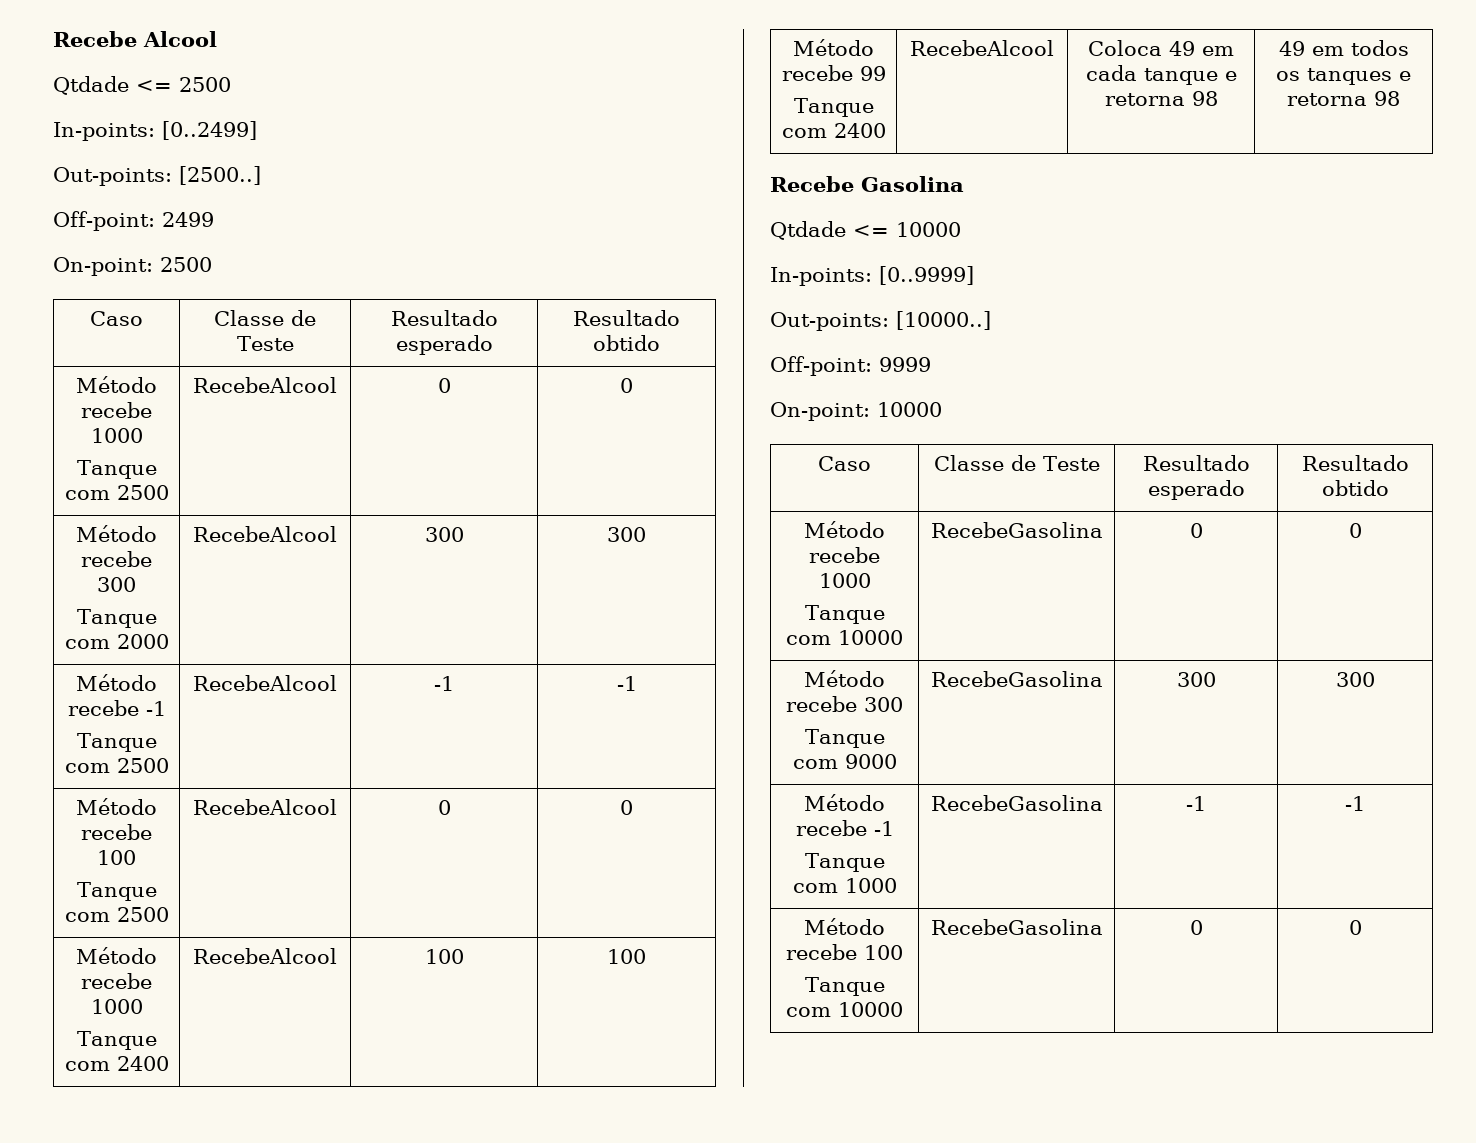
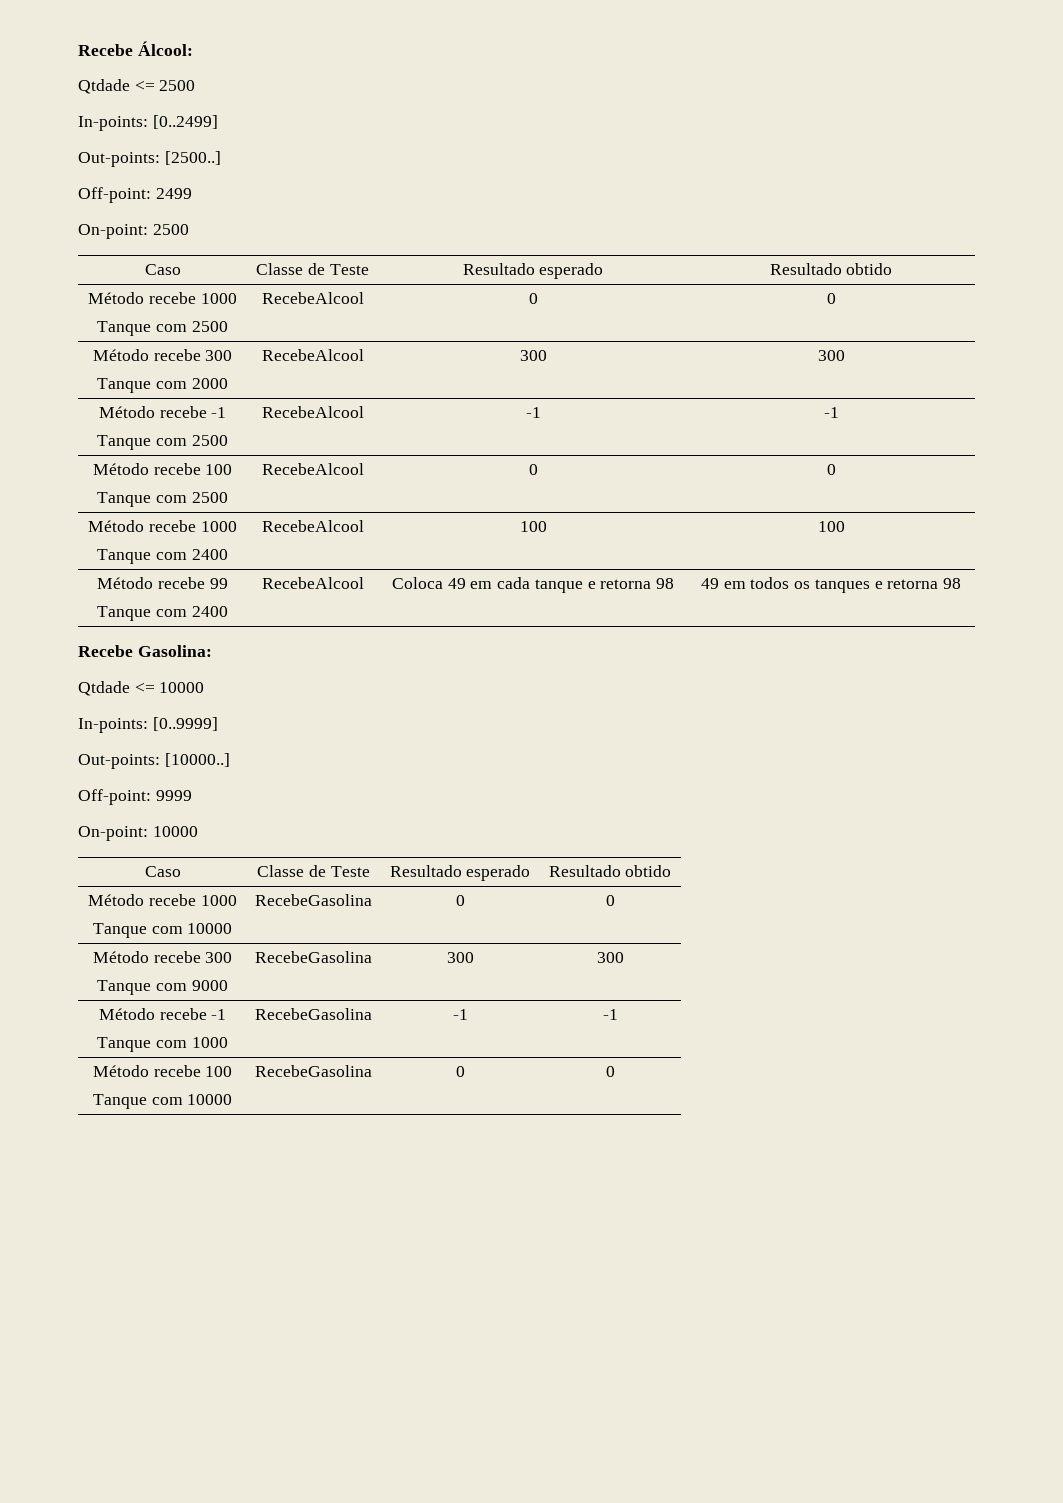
- Recebe Alcool
+ Recebe Álcool:
- Recebe Gasolina
+ Recebe Gasolina:

